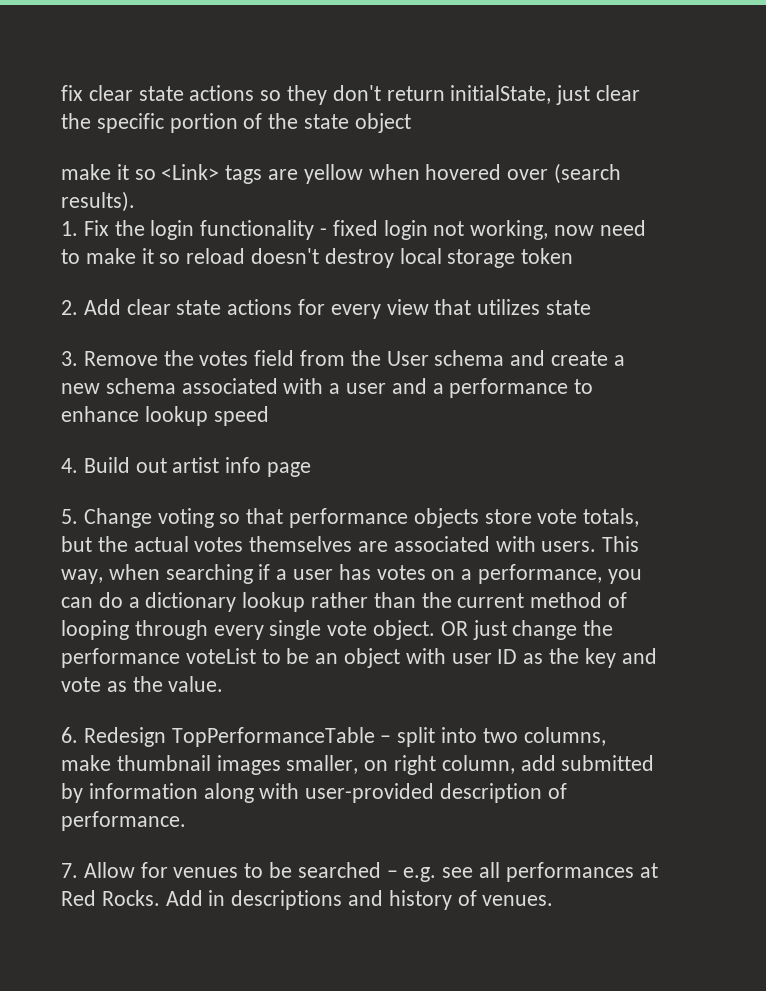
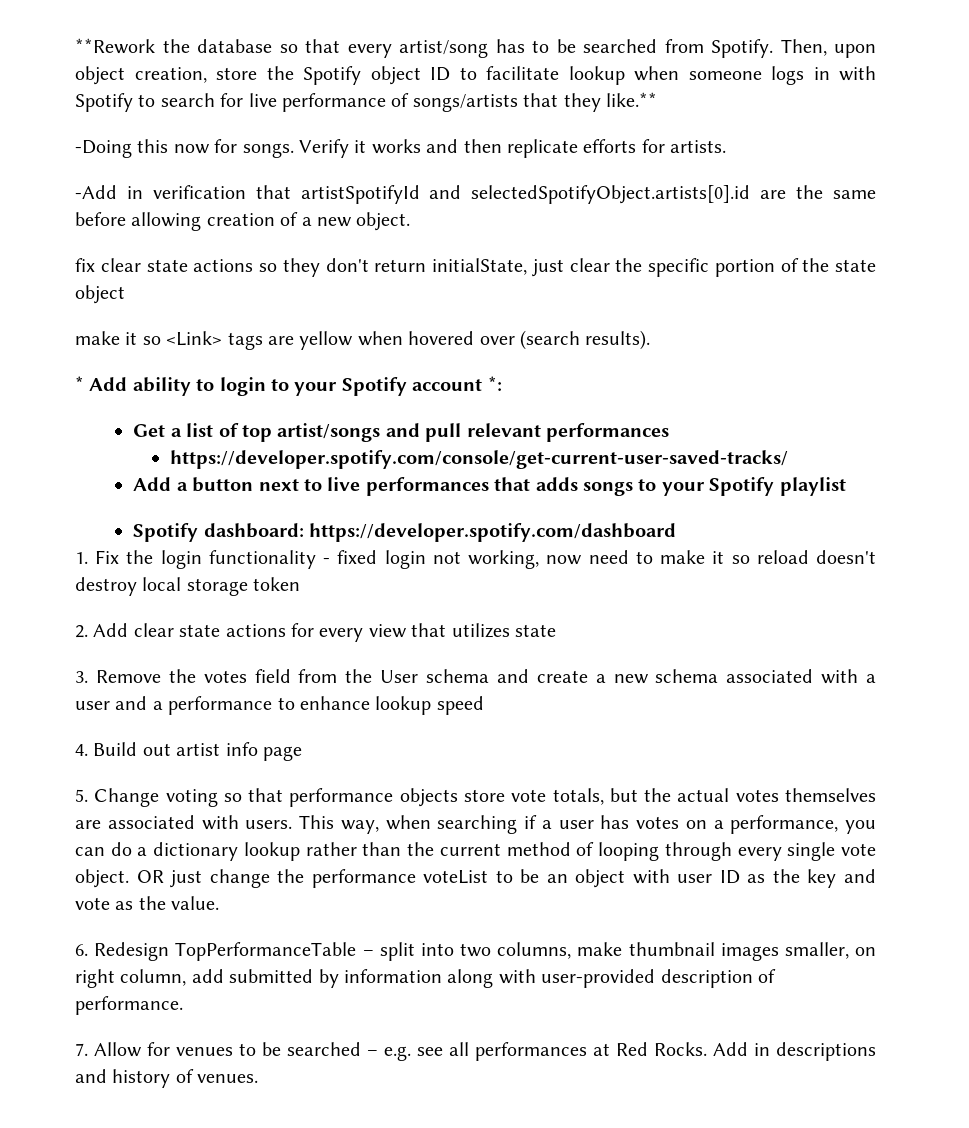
+ **Rework the database so that every artist/song has to be searched from Spotify. Then, upon object creation, store the Spotify object ID to facilitate lookup when someone logs in with Spotify to search for live performance of songs/artists that they like.**
+ -Doing this now for songs. Verify it works and then replicate efforts for artists.
+ -Add in verification that artistSpotifyId and selectedSpotifyObject.artists[0].id are the same before allowing creation of a new object.
+ * Add ability to login to your Spotify account *:
+ Get a list of top artist/songs and pull relevant performances
+ https://developer.spotify.com/console/get-current-user-saved-tracks/
+ Add a button next to live performances that adds songs to your Spotify playlist
+ Spotify dashboard: https://developer.spotify.com/dashboard

